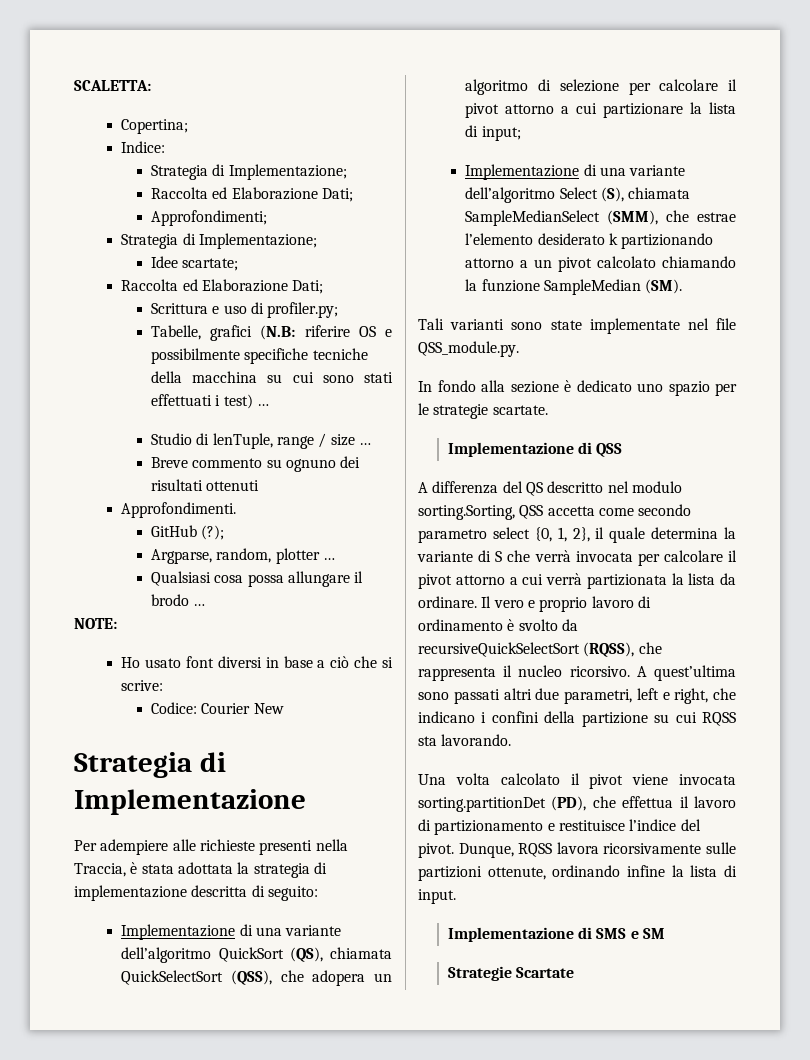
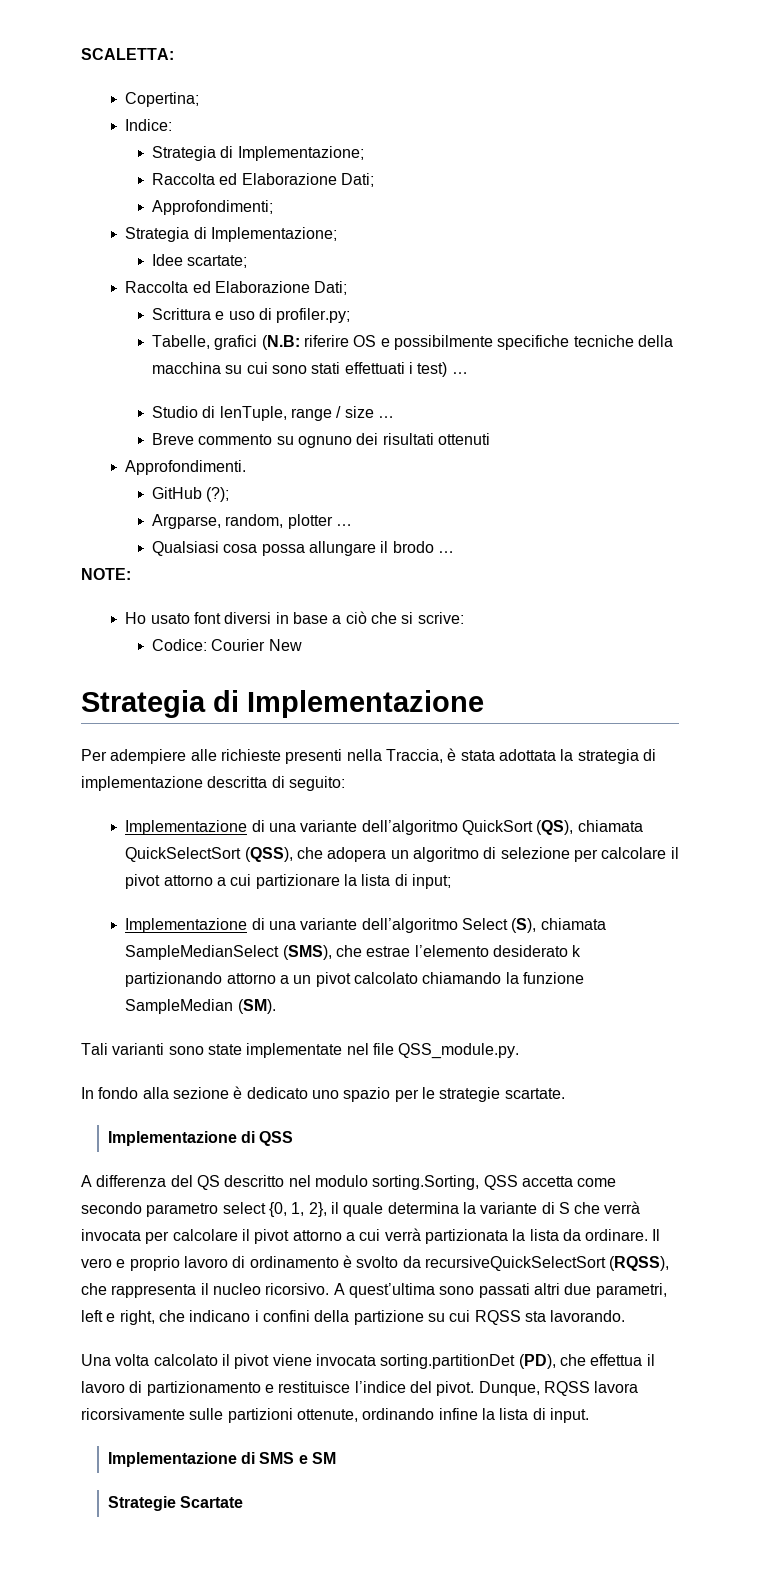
- Implementazione di una variante dell’algoritmo Select (S), chiamata SampleMedianSelect (SMM), che estrae l’elemento desiderato k partizionando attorno a un pivot calcolato chiamando la funzione SampleMedian (SM).
+ Implementazione di una variante dell’algoritmo Select (S), chiamata SampleMedianSelect (SMS), che estrae l’elemento desiderato k partizionando attorno a un pivot calcolato chiamando la funzione SampleMedian (SM).

